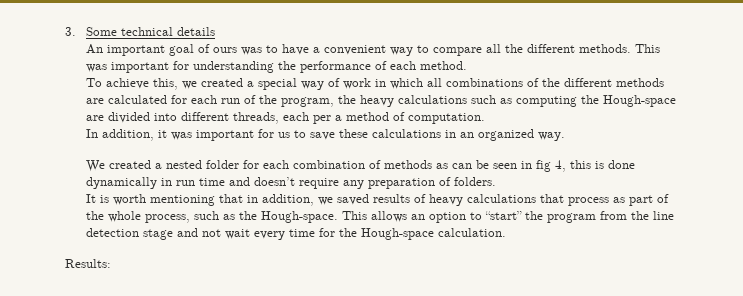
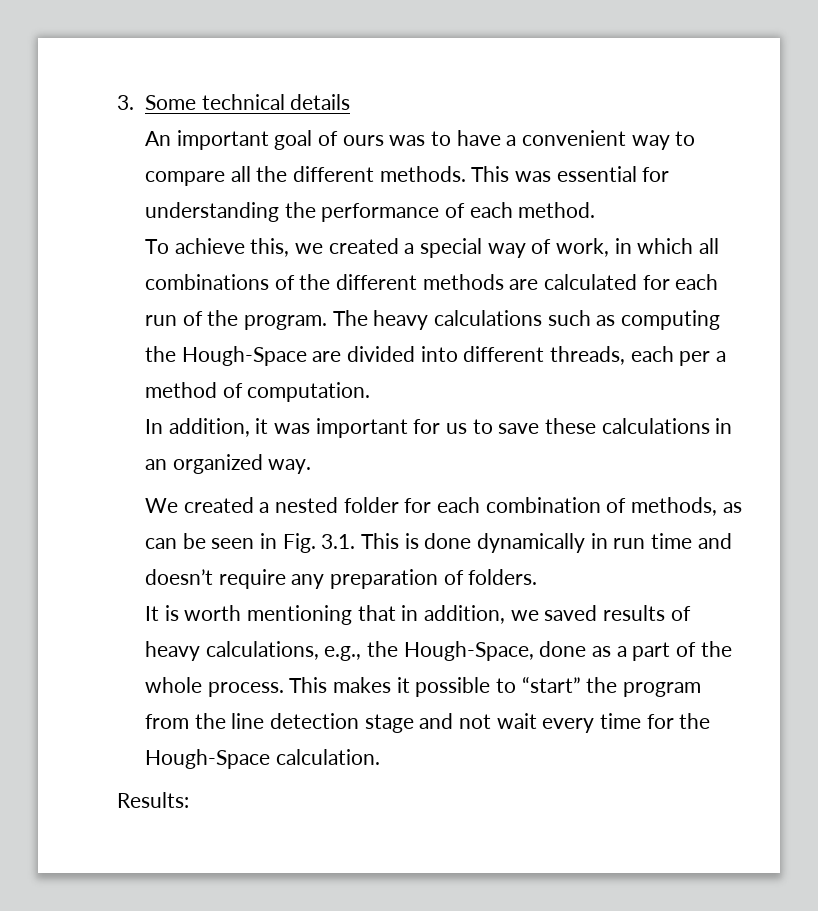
- This was important for understanding the performance of each method.
+ This was essential for understanding the performance of each method.
- To achieve this, we created a special way of work in which all combinations of the different methods are calculated for each run of the program, the heavy calculations such as computing the Hough-space are divided into different threads, each per a method of computation.
+ To achieve this, we created a special way of work, in which all combinations of the different methods are calculated for each run of the program. The heavy calculations such as computing the Hough-Space are divided into different threads, each per a method of computation.
- We created a nested folder for each combination of methods as can be seen in fig 4, this is done dynamically in run time and doesn’t require any preparation of folders.
+ We created a nested folder for each combination of methods, as can be seen in Fig. 3.1. This is done dynamically in run time and doesn’t require any preparation of folders.
- It is worth mentioning that in addition, we saved results of heavy calculations that process as part of the whole process, such as the Hough-space. This allows an option to “start” the program from the line detection stage and not wait every time for the Hough-space calculation.
+ It is worth mentioning that in addition, we saved results of heavy calculations, e.g., the Hough-Space, done as a part of the whole process. This makes it possible to “start” the program from the line detection stage and not wait every time for the Hough-Space calculation.

